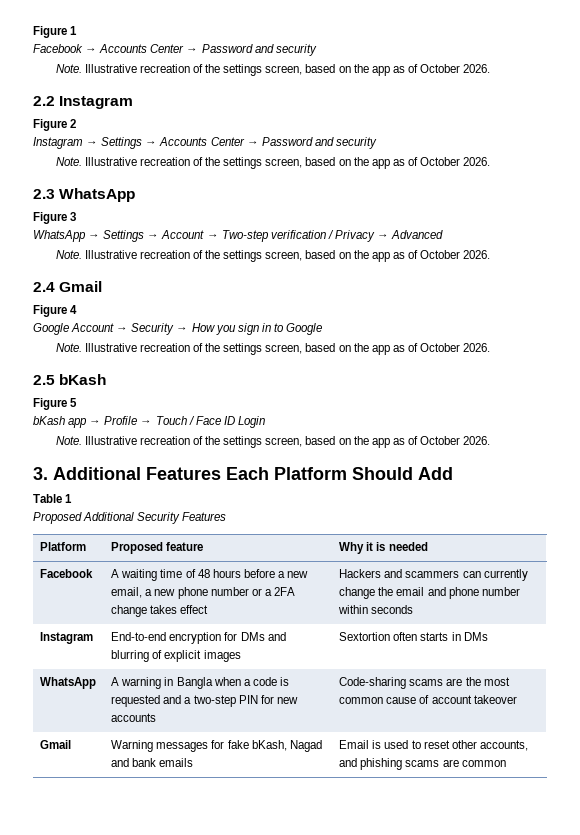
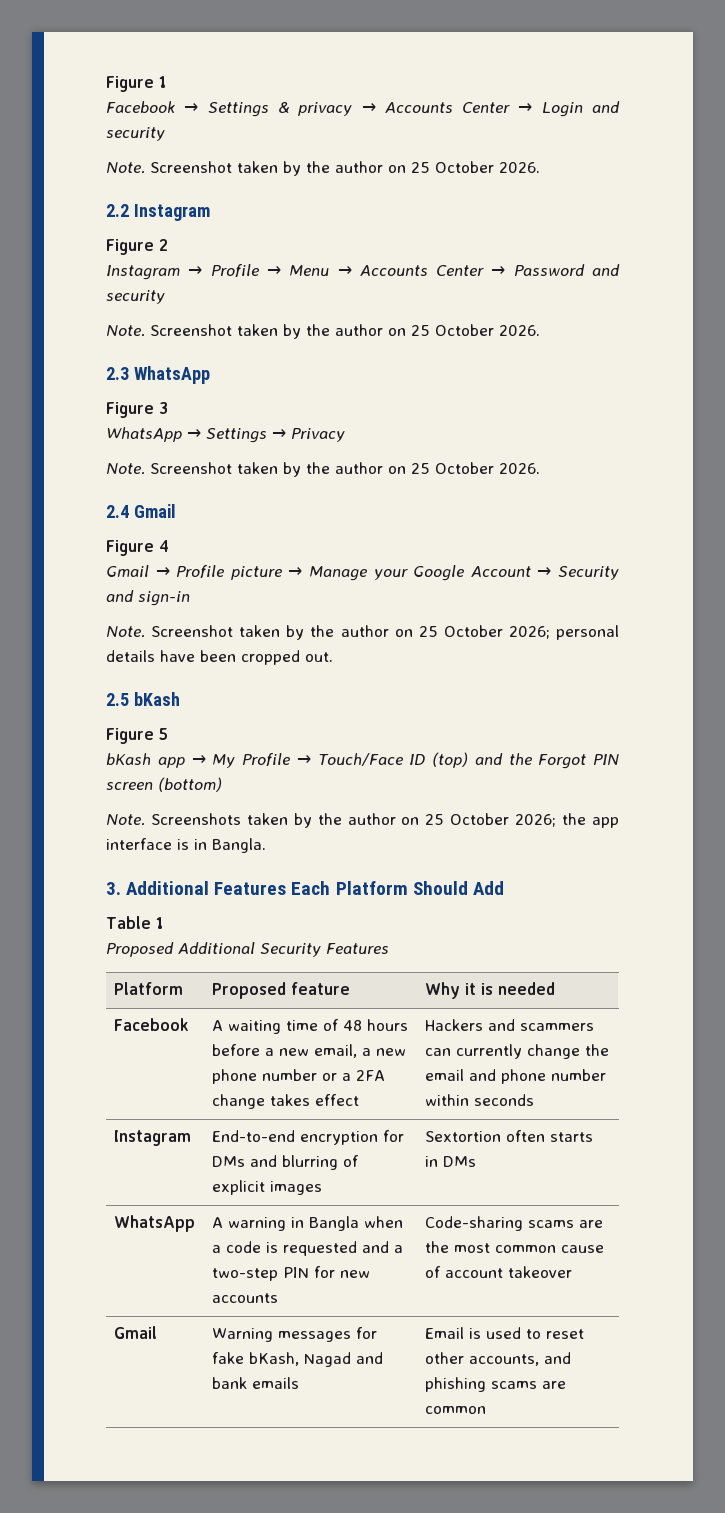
- Facebook → Accounts Center → Password and security
- Note. Illustrative recreation of the settings screen, based on the app as of October 2026.
+ Facebook → Settings & privacy → Accounts Center → Login and security
+ Note. Screenshot taken by the author on 25 October 2026.
- Instagram → Settings → Accounts Center → Password and security
- Note. Illustrative recreation of the settings screen, based on the app as of October 2026.
+ Instagram → Profile → Menu → Accounts Center → Password and security
+ Note. Screenshot taken by the author on 25 October 2026.
- WhatsApp → Settings → Account → Two-step verification / Privacy → Advanced
- Note. Illustrative recreation of the settings screen, based on the app as of October 2026.
+ WhatsApp → Settings → Privacy
+ Note. Screenshot taken by the author on 25 October 2026.
- Google Account → Security → How you sign in to Google
- Note. Illustrative recreation of the settings screen, based on the app as of October 2026.
+ Gmail → Profile picture → Manage your Google Account → Security and sign-in
+ Note. Screenshot taken by the author on 25 October 2026; personal details have been cropped out.
- bKash app → Profile → Touch / Face ID Login
- Note. Illustrative recreation of the settings screen, based on the app as of October 2026.
+ bKash app → My Profile → Touch/Face ID (top) and the Forgot PIN screen (bottom)
+ Note. Screenshots taken by the author on 25 October 2026; the app interface is in Bangla.

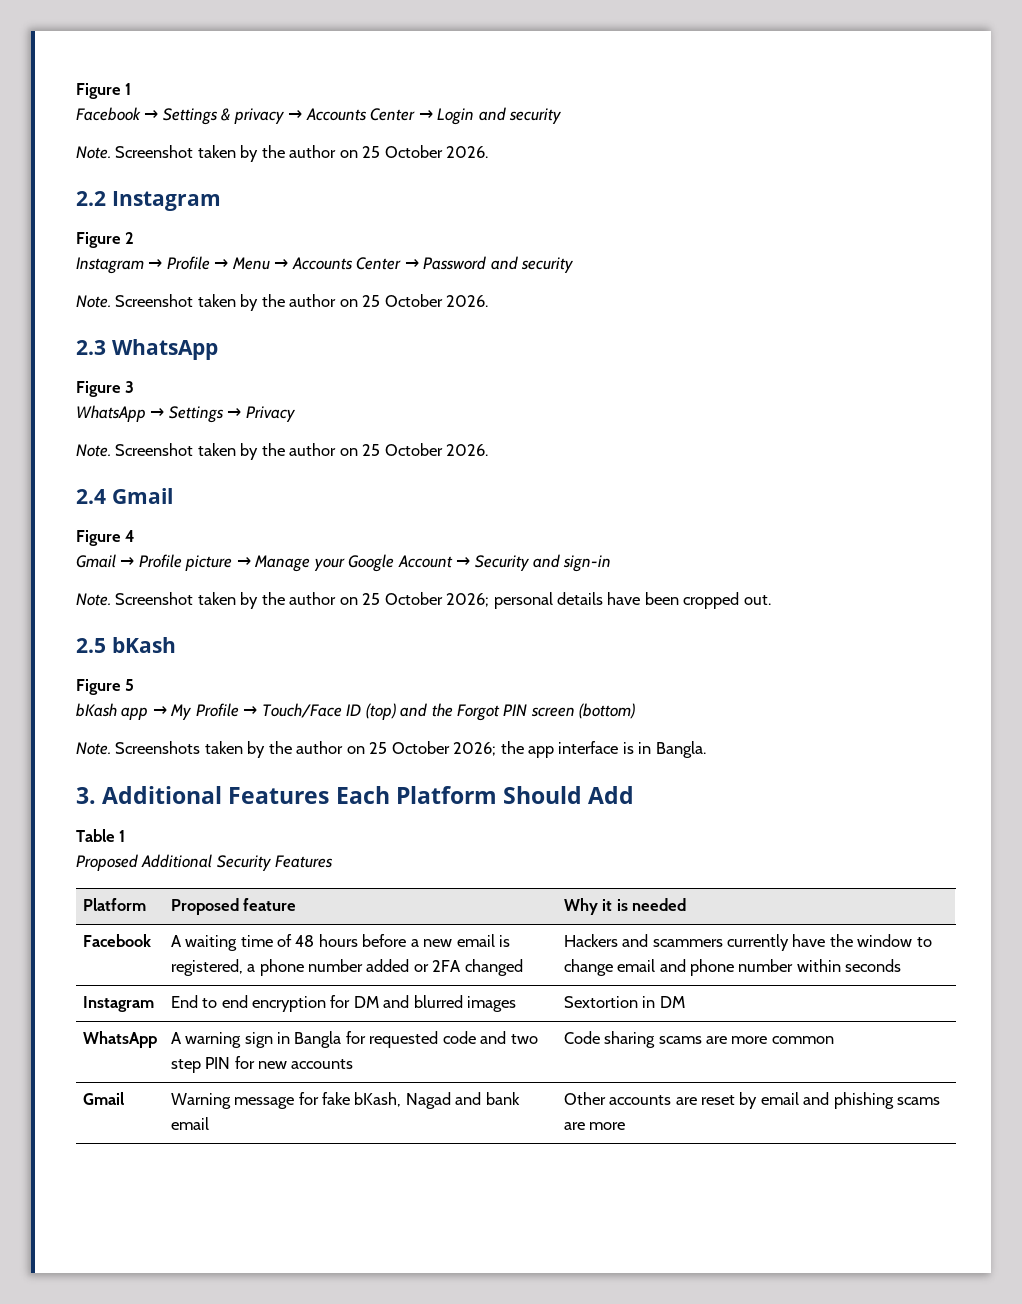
- Facebook | A waiting time of 48 hours before a new email, a new phone number or a 2FA change takes effect | Hackers and scammers can currently change the email and phone number within seconds
+ Facebook | A waiting time of 48 hours before a new email is registered, a phone number added or 2FA changed | Hackers and scammers currently have the window to change email and phone number within seconds
- Instagram | End-to-end encryption for DMs and blurring of explicit images | Sextortion often starts in DMs
+ Instagram | End to end encryption for DM and blurred images | Sextortion in DM
- WhatsApp | A warning in Bangla when a code is requested and a two-step PIN for new accounts | Code-sharing scams are the most common cause of account takeover
+ WhatsApp | A warning sign in Bangla for requested code and two step PIN for new accounts | Code sharing scams are more common
- Gmail | Warning messages for fake bKash, Nagad and bank emails | Email is used to reset other accounts, and phishing scams are common
+ Gmail | Warning message for fake bKash, Nagad and bank email | Other accounts are reset by email and phishing scams are more

